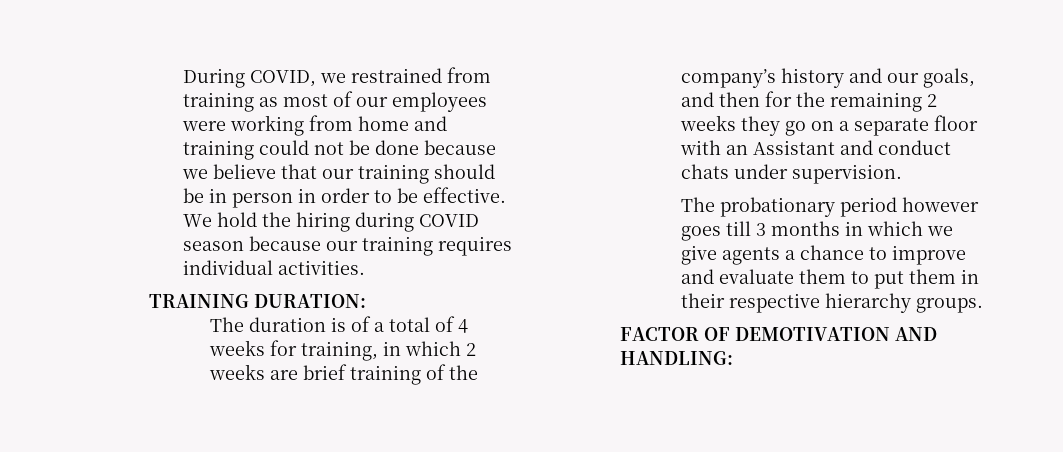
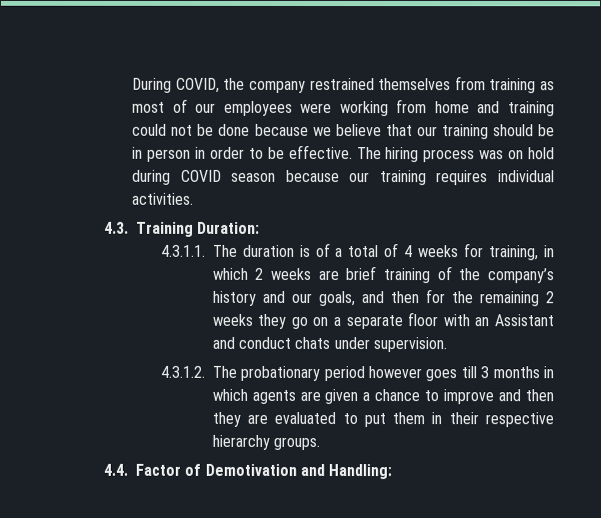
- During COVID, we restrained from training as most of our employees were working from home and training could not be done because we believe that our training should be in person in order to be effective.
+ During COVID, the company restrained themselves from training as most of our employees were working from home and training could not be done because we believe that our training should be in person in order to be effective.
- We hold the hiring during COVID season because our training requires individual activities.
+ The hiring process was on hold during COVID season because our training requires individual activities.
- TRAINING DURATION:
- The duration is of a total of 4 weeks for training, in which 2 weeks are brief training of the company’s history and our goals, and then for the remaining 2 weeks they go on a separate floor with an Assistant and conduct chats under supervision.
+ 4.3. Training Duration:
+ 4.3.1.1. The duration is of a total of 4 weeks for training, in which 2 weeks are brief training of the company’s history and our goals, and then for the remaining 2 weeks they go on a separate floor with an Assistant and conduct chats under supervision.
- The probationary period however goes till 3 months in which we give agents a chance to improve and evaluate them to put them in their respective hierarchy groups.
+ 4.3.1.2. The probationary period however goes till 3 months in which agents are given a chance to improve and then they are evaluated to put them in their respective hierarchy groups.
- FACTOR OF DEMOTIVATION AND HANDLING:
+ 4.4. Factor of Demotivation and Handling:

